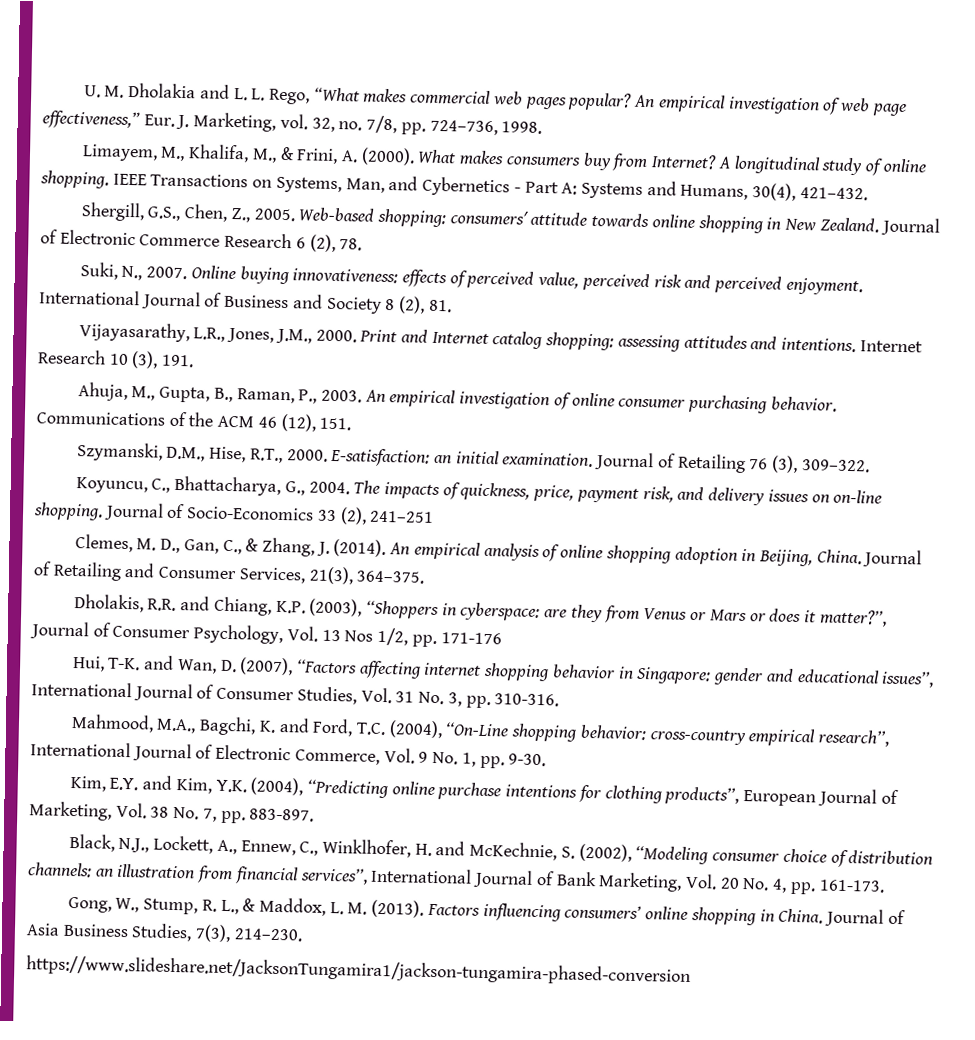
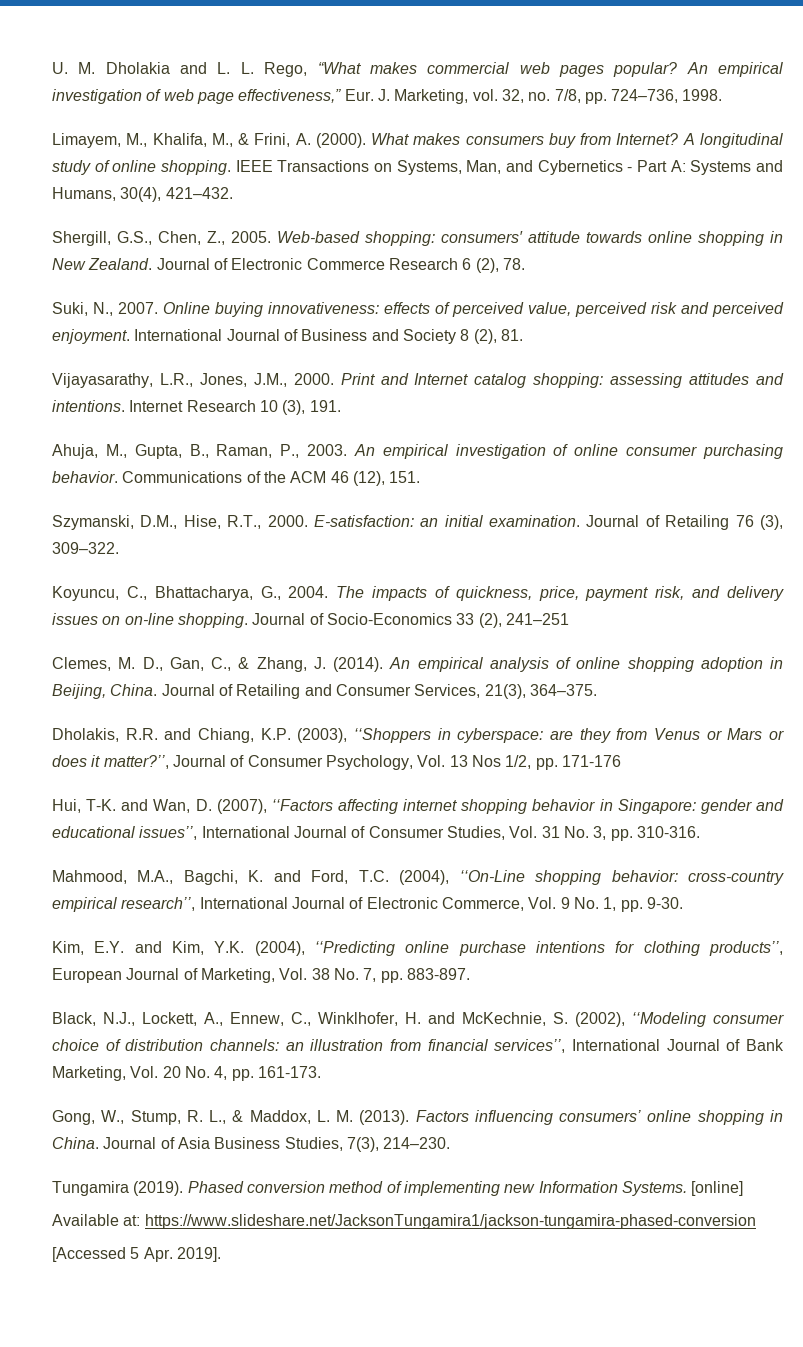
- https://www.slideshare.net/JacksonTungamira1/jackson-tungamira-phased-conversion
+ Tungamira (2019). Phased conversion method of implementing new Information Systems. [online]
+ Available at: https://www.slideshare.net/JacksonTungamira1/jackson-tungamira-phased-conversion
+ [Accessed 5 Apr. 2019].

